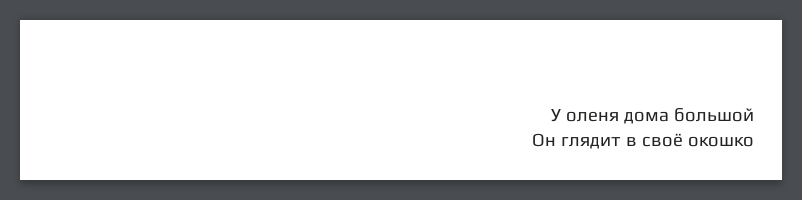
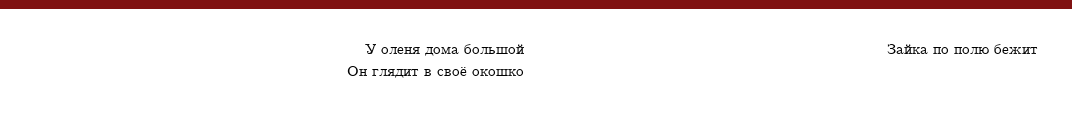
+ Зайка по полю бежит

